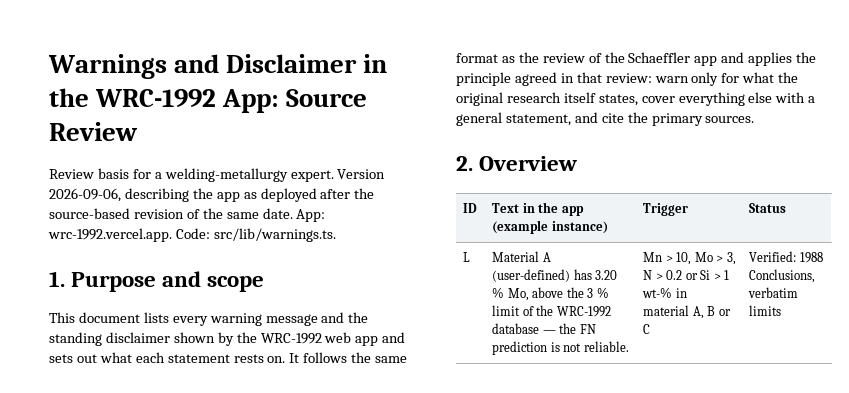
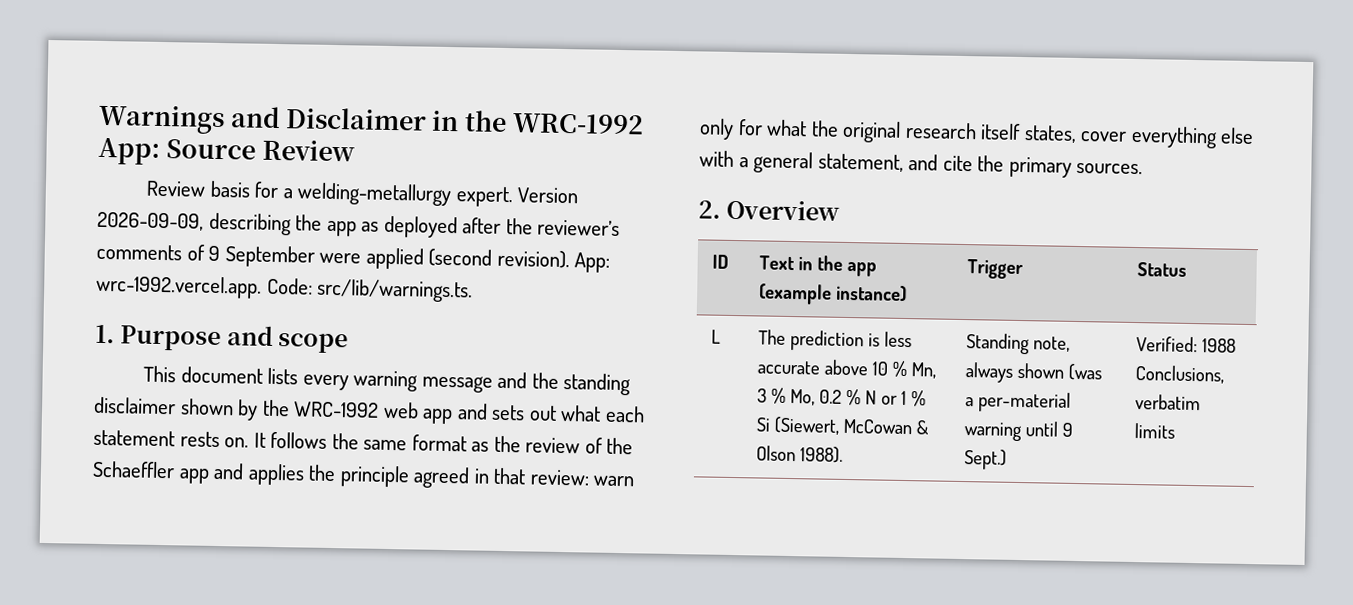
- Version 2026-09-06, describing the app as deployed after the source-based revision of the same date.
+ Version 2026-09-09, describing the app as deployed after the reviewer’s comments of 9 September were applied (second revision).
- Material A (user-defined) has 3.20 % Mo, above the 3 % limit of the WRC-1992 database — the FN prediction is not reliable. | Mn > 10, Mo > 3, N > 0.2 or Si > 1 wt-% in material A, B or C
+ The prediction is less accurate above 10 % Mn, 3 % Mo, 0.2 % N or 1 % Si (Siewert, McCowan & Olson 1988). | Standing note, always shown (was a per-material warning until 9 Sept.)

